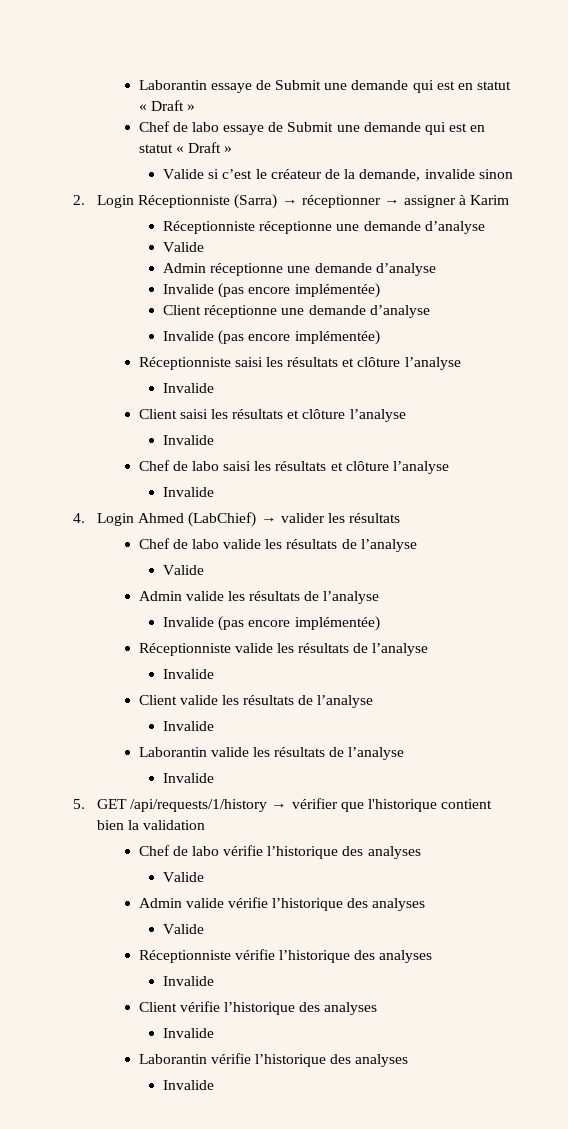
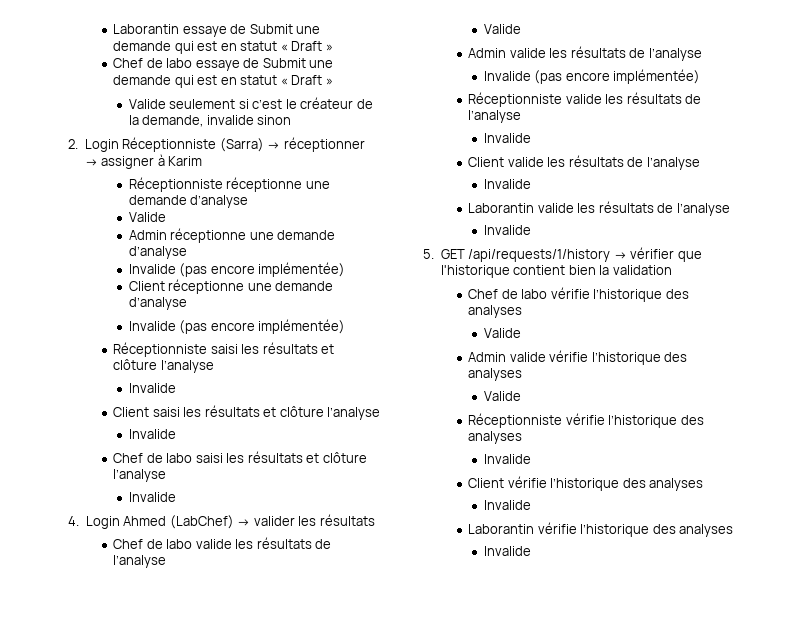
- Valide si c’est le créateur de la demande, invalide sinon
+ Valide seulement si c’est le créateur de la demande, invalide sinon
- 4. Login Ahmed (LabChief) → valider les résultats
+ 4. Login Ahmed (LabChef) → valider les résultats

